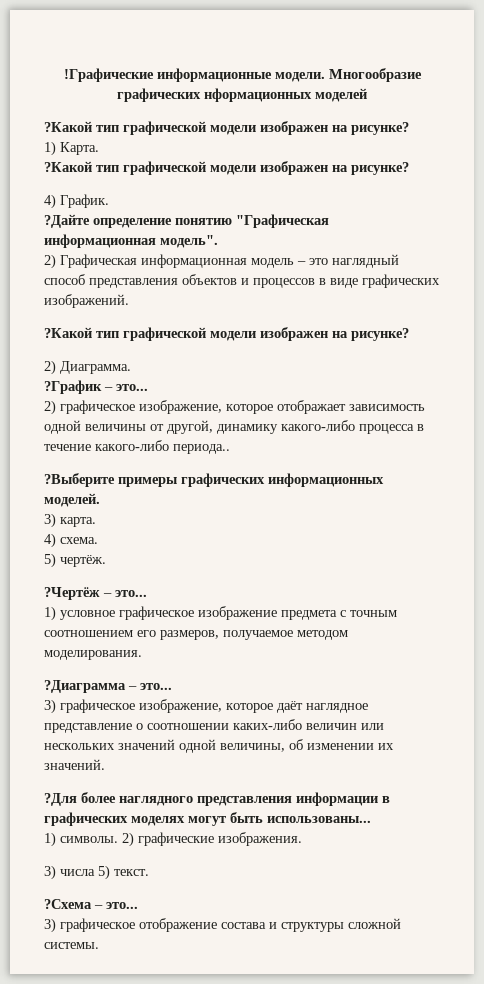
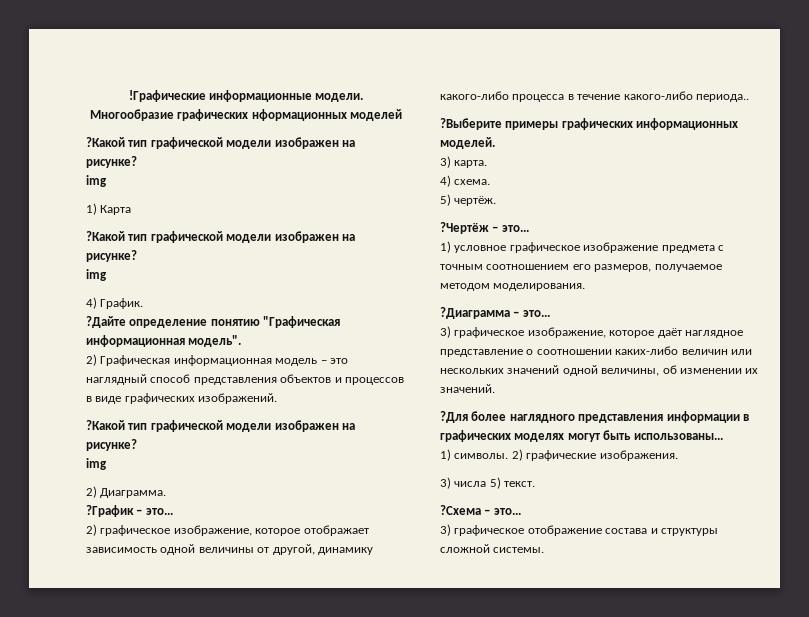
  Многообразие графических нформационных моделей
  ?Какой тип графической модели изображен на рисунке?
- 1) Карта.
+ img
+ 1) Карта
  ?Какой тип графической модели изображен на рисунке?
+ img
  2) Графическая информационная модель – это наглядный способ представления объектов и процессов в виде графических изображений.
  ?Какой тип графической модели изображен на рисунке?
+ img

